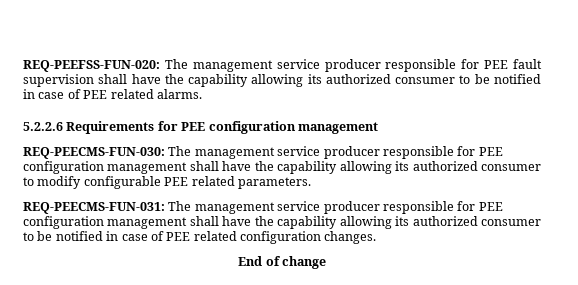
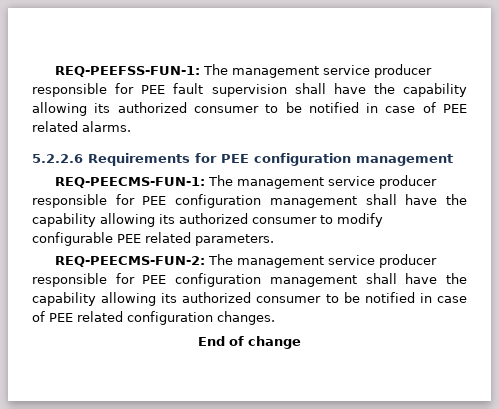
- REQ-PEEFSS-FUN-020: The management service producer responsible for PEE fault supervision shall have the capability allowing its authorized consumer to be notified in case of PEE related alarms.
+ REQ-PEEFSS-FUN-1: The management service producer responsible for PEE fault supervision shall have the capability allowing its authorized consumer to be notified in case of PEE related alarms.
- REQ-PEECMS-FUN-030: The management service producer responsible for PEE configuration management shall have the capability allowing its authorized consumer to modify configurable PEE related parameters.
+ REQ-PEECMS-FUN-1: The management service producer responsible for PEE configuration management shall have the capability allowing its authorized consumer to modify configurable PEE related parameters.
- REQ-PEECMS-FUN-031: The management service producer responsible for PEE configuration management shall have the capability allowing its authorized consumer to be notified in case of PEE related configuration changes.
+ REQ-PEECMS-FUN-2: The management service producer responsible for PEE configuration management shall have the capability allowing its authorized consumer to be notified in case of PEE related configuration changes.

